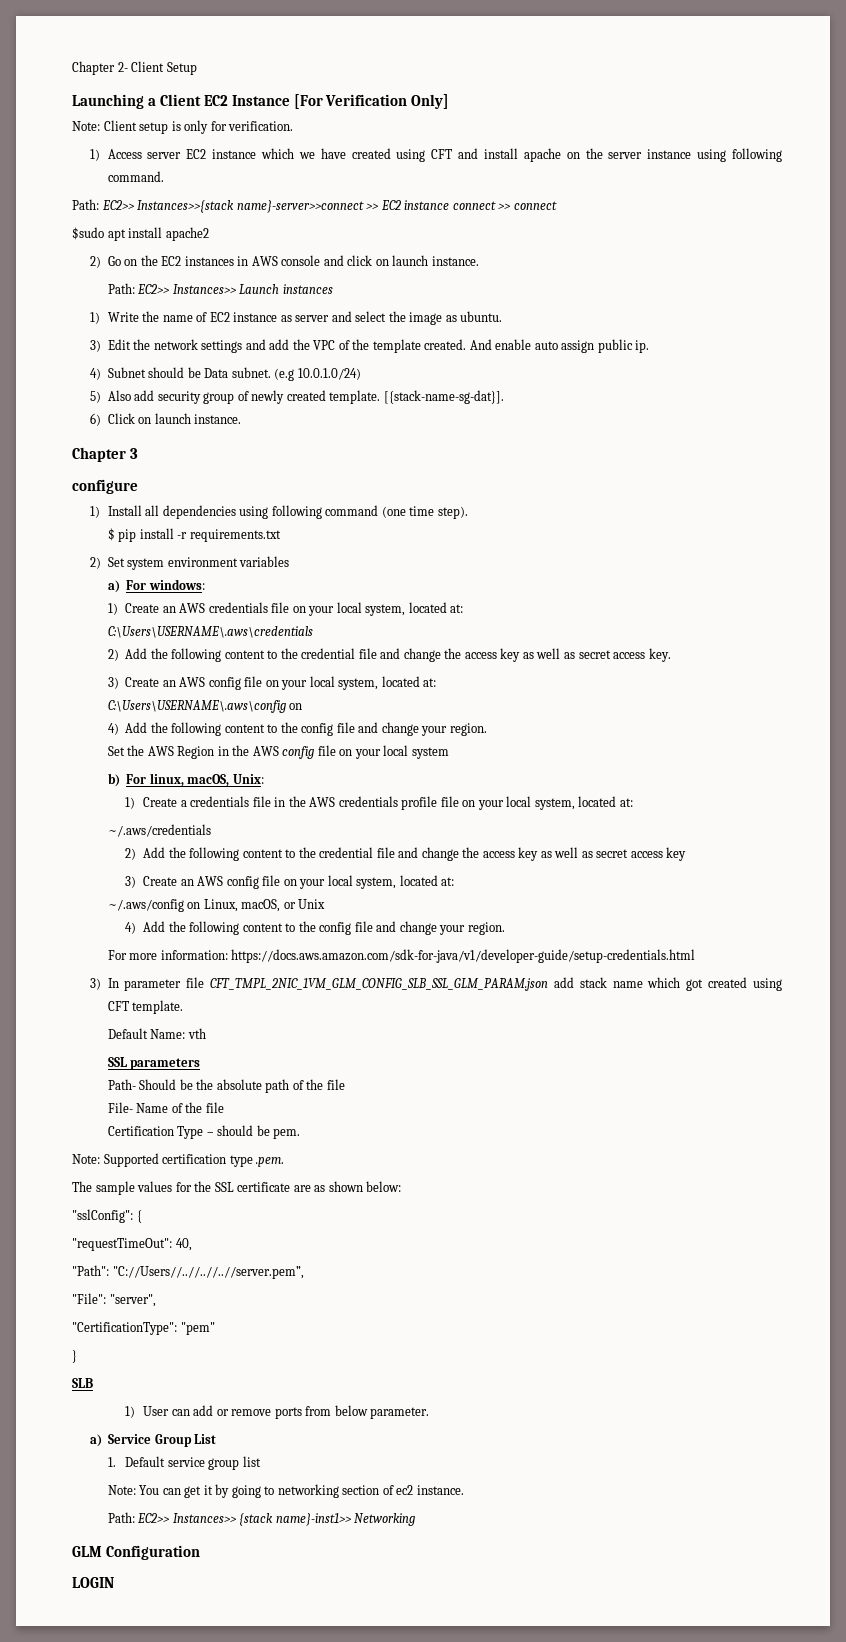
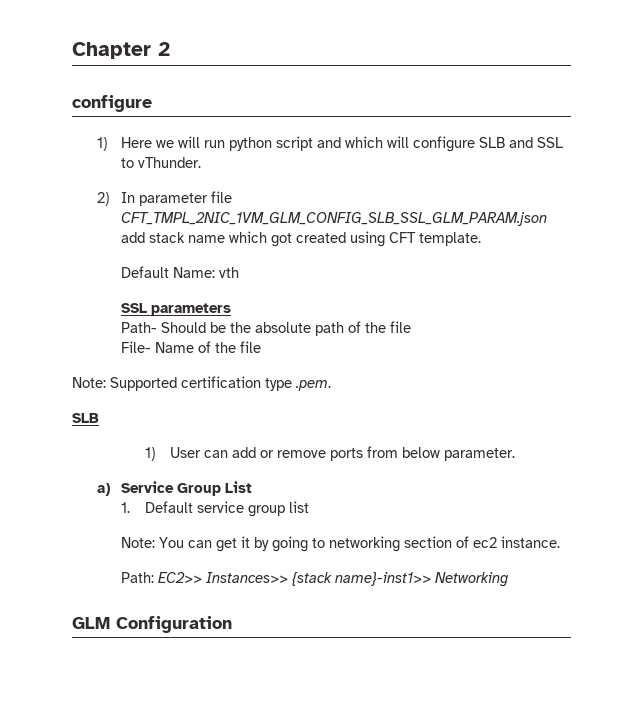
- Chapter 2- Client Setup
- Launching a Client EC2 Instance [For Verification Only]
- Note: Client setup is only for verification.
- 1) Access server EC2 instance which we have created using CFT and install apache on the server instance using following command.
- Path: EC2>> Instances>>{stack name}-server>>connect >> EC2 instance connect >> connect
- $sudo apt install apache2
- 2) Go on the EC2 instances in AWS console and click on launch instance.
- Path: EC2>> Instances>> Launch instances
- 1) Write the name of EC2 instance as server and select the image as ubuntu.
- 3) Edit the network settings and add the VPC of the template created. And enable auto assign public ip.
- 4) Subnet should be Data subnet. (e.g 10.0.1.0/24)
- 5) Also add security group of newly created template. [{stack-name-sg-dat}].
- 6) Click on launch instance.
- Chapter 3
+ Chapter 2
  configure
- 1) Install all dependencies using following command (one time step).
- $ pip install -r requirements.txt
- 2) Set system environment variables
- a) For windows:
- 1) Create an AWS credentials file on your local system, located at:
- C:\Users\USERNAME\.aws\credentials
- 2) Add the following content to the credential file and change the access key as well as secret access key.
- 3) Create an AWS config file on your local system, located at:
- C:\Users\USERNAME\.aws\config on
- 4) Add the following content to the config file and change your region.
- Set the AWS Region in the AWS config file on your local system
- b) For linux, macOS, Unix:
- 1) Create a credentials file in the AWS credentials profile file on your local system, located at:
- ~/.aws/credentials
- 2) Add the following content to the credential file and change the access key as well as secret access key
- 3) Create an AWS config file on your local system, located at:
- ~/.aws/config on Linux, macOS, or Unix
- 4) Add the following content to the config file and change your region.
- For more information: https://docs.aws.amazon.com/sdk-for-java/v1/developer-guide/setup-credentials.html
- 3) In parameter file CFT_TMPL_2NIC_1VM_GLM_CONFIG_SLB_SSL_GLM_PARAM.json add stack name which got created using CFT template.
+ 1) Here we will run python script and which will configure SLB and SSL to vThunder.
+ 2) In parameter file CFT_TMPL_2NIC_1VM_GLM_CONFIG_SLB_SSL_GLM_PARAM.json add stack name which got created using CFT template.
- Certification Type – should be pem.
- The sample values for the SSL certificate are as shown below:
- "sslConfig": {
- "requestTimeOut": 40,
- "Path": "C://Users//..//..//..//server.pem”,
- "File": "server",
- "CertificationType": "pem"
- }
- LOGIN

